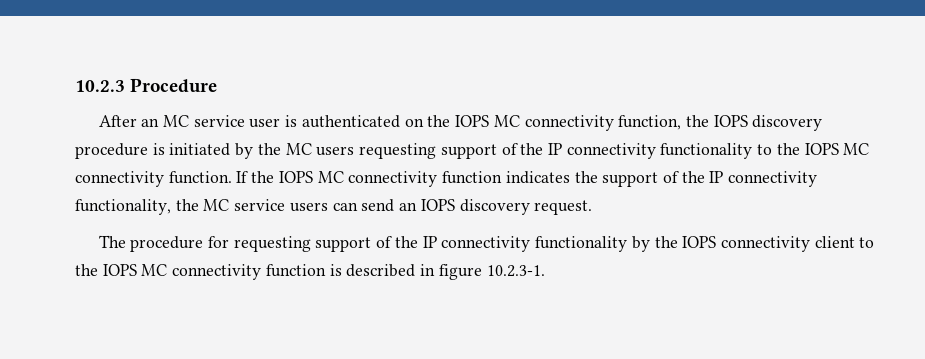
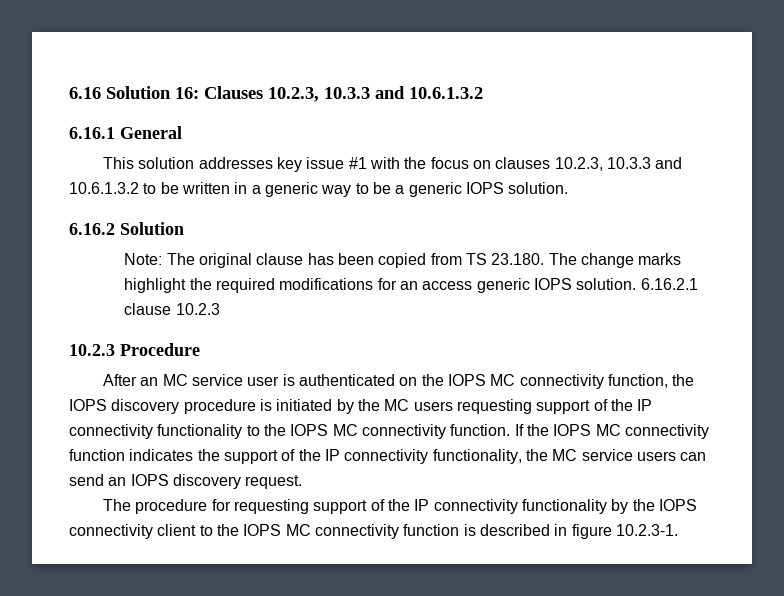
+ 6.16 Solution 16: Clauses 10.2.3, 10.3.3 and 10.6.1.3.2
+ 6.16.1 General
+ This solution addresses key issue #1 with the focus on clauses 10.2.3, 10.3.3 and 10.6.1.3.2 to be written in a generic way to be a generic IOPS solution.
+ 6.16.2 Solution
+ Note: The original clause has been copied from TS 23.180. The change marks highlight the required modifications for an access generic IOPS solution. 6.16.2.1 clause 10.2.3

